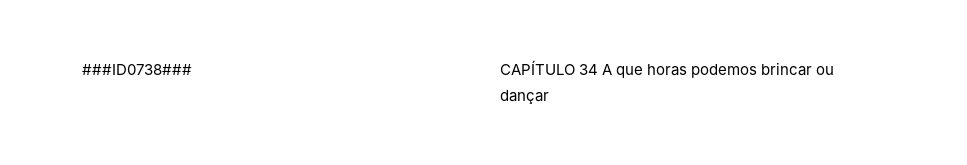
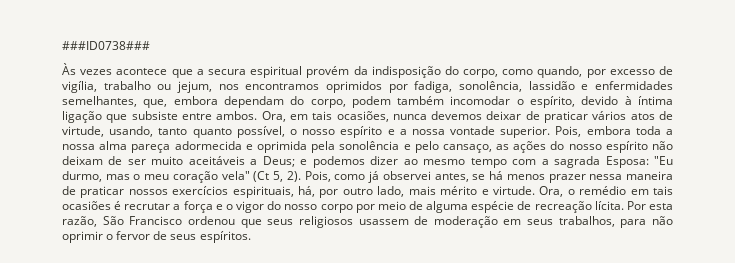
- CAPÍTULO 34 A que horas podemos brincar ou dançar
+ Às vezes acontece que a secura espiritual provém da indisposição do corpo, como quando, por excesso de vigília, trabalho ou jejum, nos encontramos oprimidos por fadiga, sonolência, lassidão e enfermidades semelhantes, que, embora dependam do corpo, podem também incomodar o espírito, devido à íntima ligação que subsiste entre ambos. Ora, em tais ocasiões, nunca devemos deixar de praticar vários atos de virtude, usando, tanto quanto possível, o nosso espírito e a nossa vontade superior. Pois, embora toda a nossa alma pareça adormecida e oprimida pela sonolência e pelo cansaço, as ações do nosso espírito não deixam de ser muito aceitáveis a Deus; e podemos dizer ao mesmo tempo com a sagrada Esposa: "Eu durmo, mas o meu coração vela" (Ct 5, 2). Pois, como já observei antes, se há menos prazer nessa maneira de praticar nossos exercícios espirituais, há, por outro lado, mais mérito e virtude. Ora, o remédio em tais ocasiões é recrutar a força e o vigor do nosso corpo por meio de alguma espécie de recreação lícita. Por esta razão, São Francisco ordenou que seus religiosos usassem de moderação em seus trabalhos, para não oprimir o fervor de seus espíritos.

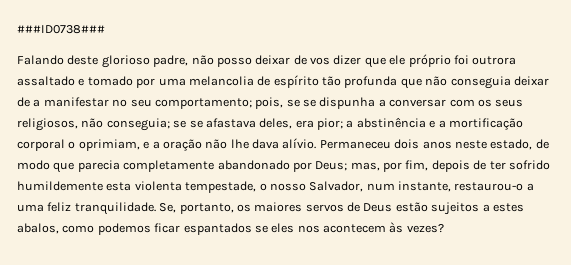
- Às vezes acontece que a secura espiritual provém da indisposição do corpo, como quando, por excesso de vigília, trabalho ou jejum, nos encontramos oprimidos por fadiga, sonolência, lassidão e enfermidades semelhantes, que, embora dependam do corpo, podem também incomodar o espírito, devido à íntima ligação que subsiste entre ambos. Ora, em tais ocasiões, nunca devemos deixar de praticar vários atos de virtude, usando, tanto quanto possível, o nosso espírito e a nossa vontade superior. Pois, embora toda a nossa alma pareça adormecida e oprimida pela sonolência e pelo cansaço, as ações do nosso espírito não deixam de ser muito aceitáveis a Deus; e podemos dizer ao mesmo tempo com a sagrada Esposa: "Eu durmo, mas o meu coração vela" (Ct 5, 2). Pois, como já observei antes, se há menos prazer nessa maneira de praticar nossos exercícios espirituais, há, por outro lado, mais mérito e virtude. Ora, o remédio em tais ocasiões é recrutar a força e o vigor do nosso corpo por meio de alguma espécie de recreação lícita. Por esta razão, São Francisco ordenou que seus religiosos usassem de moderação em seus trabalhos, para não oprimir o fervor de seus espíritos.
+ Falando deste glorioso padre, não posso deixar de vos dizer que ele próprio foi outrora assaltado e tomado por uma melancolia de espírito tão profunda que não conseguia deixar de a manifestar no seu comportamento; pois, se se dispunha a conversar com os seus religiosos, não conseguia; se se afastava deles, era pior; a abstinência e a mortificação corporal o oprimiam, e a oração não lhe dava alívio. Permaneceu dois anos neste estado, de modo que parecia completamente abandonado por Deus; mas, por fim, depois de ter sofrido humildemente esta violenta tempestade, o nosso Salvador, num instante, restaurou-o a uma feliz tranquilidade. Se, portanto, os maiores servos de Deus estão sujeitos a estes abalos, como podemos ficar espantados se eles nos acontecem às vezes?

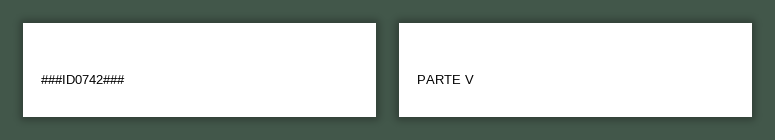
- ###ID0738###
- Falando deste glorioso padre, não posso deixar de vos dizer que ele próprio foi outrora assaltado e tomado por uma melancolia de espírito tão profunda que não conseguia deixar de a manifestar no seu comportamento; pois, se se dispunha a conversar com os seus religiosos, não conseguia; se se afastava deles, era pior; a abstinência e a mortificação corporal o oprimiam, e a oração não lhe dava alívio. Permaneceu dois anos neste estado, de modo que parecia completamente abandonado por Deus; mas, por fim, depois de ter sofrido humildemente esta violenta tempestade, o nosso Salvador, num instante, restaurou-o a uma feliz tranquilidade. Se, portanto, os maiores servos de Deus estão sujeitos a estes abalos, como podemos ficar espantados se eles nos acontecem às vezes?
+ ###ID0742###
+ PARTE V

